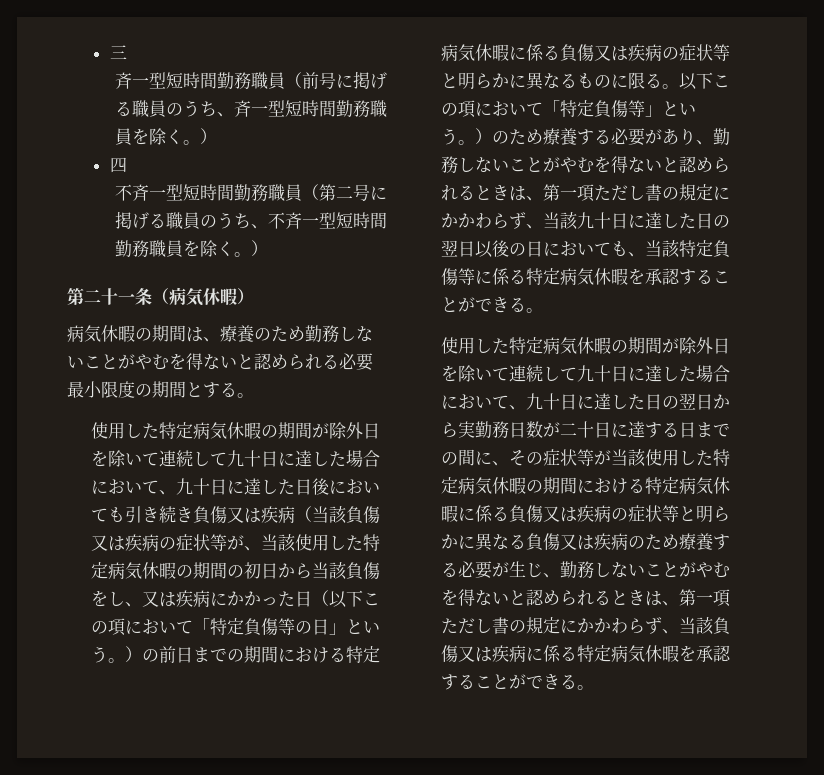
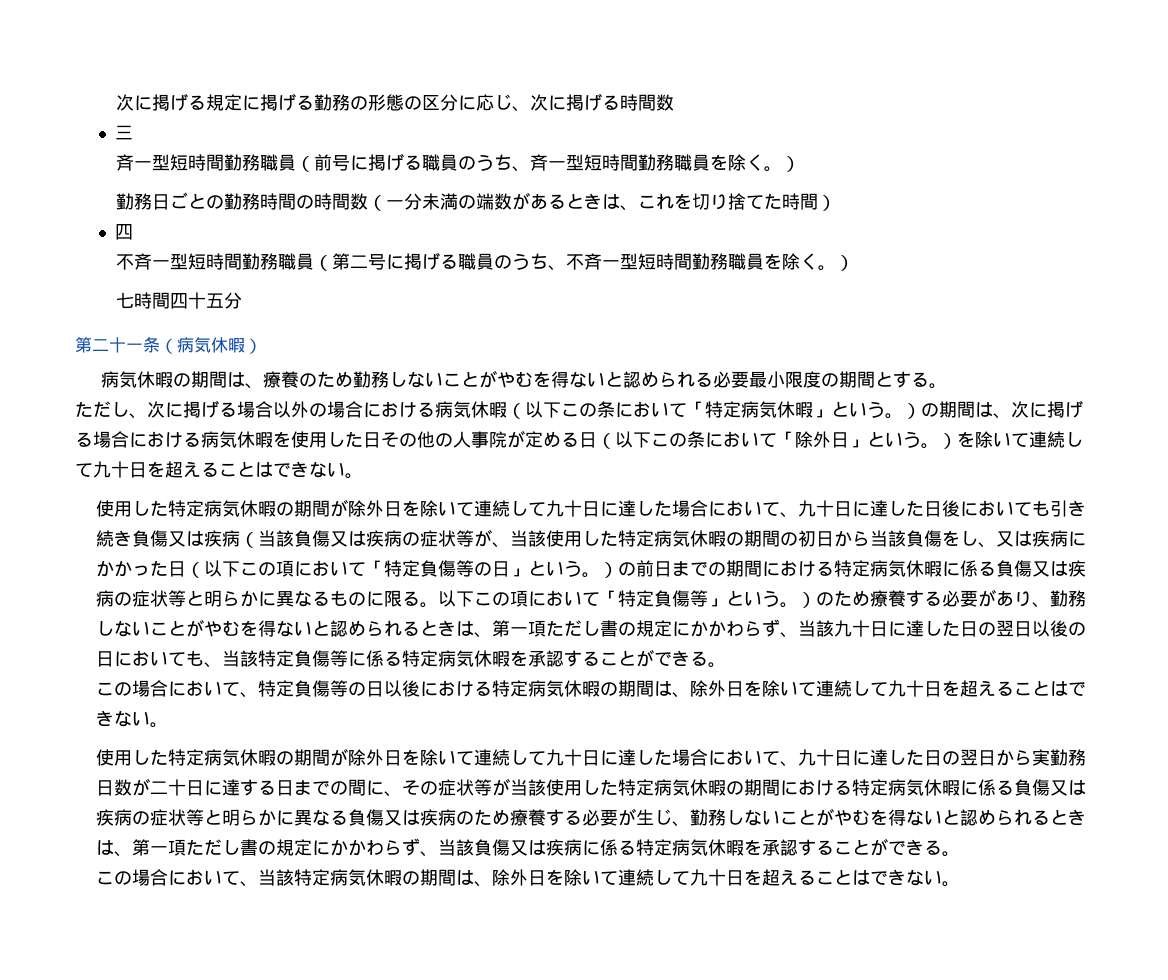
+ 次に掲げる規定に掲げる勤務の形態の区分に応じ、次に掲げる時間数
+ 勤務日ごとの勤務時間の時間数（一分未満の端数があるときは、これを切り捨てた時間）
+ 七時間四十五分
+ ただし、次に掲げる場合以外の場合における病気休暇（以下この条において「特定病気休暇」という。）の期間は、次に掲げる場合における病気休暇を使用した日その他の人事院が定める日（以下この条において「除外日」という。）を除いて連続して九十日を超えることはできない。
+ この場合において、特定負傷等の日以後における特定病気休暇の期間は、除外日を除いて連続して九十日を超えることはできない。
+ この場合において、当該特定病気休暇の期間は、除外日を除いて連続して九十日を超えることはできない。

